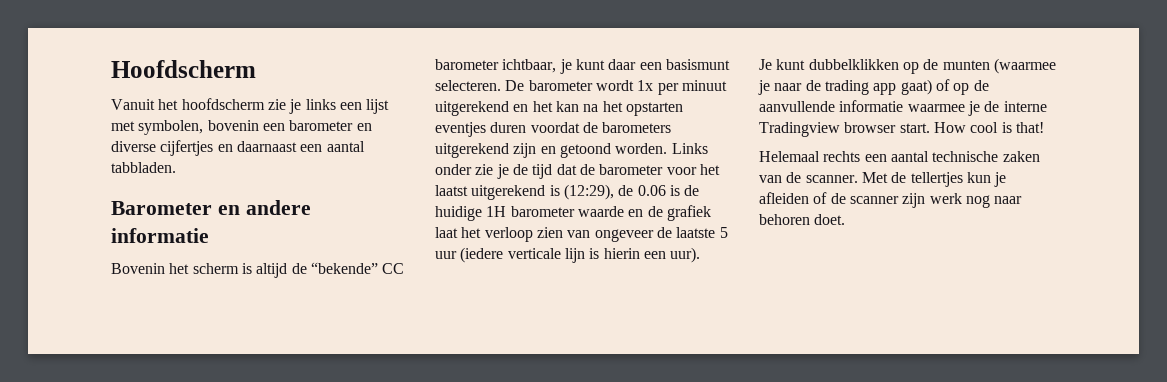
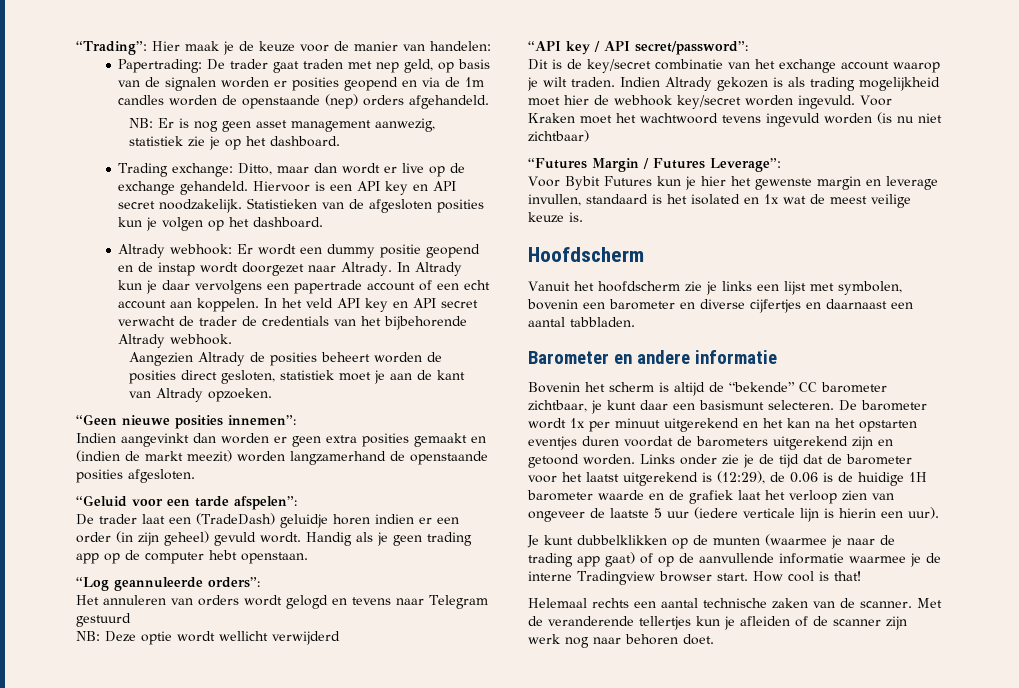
+ “Trading”: Hier maak je de keuze voor de manier van handelen:
+ Papertrading: De trader gaat traden met nep geld, op basis van de signalen worden er posities geopend en via de 1m candles worden de openstaande (nep) orders afgehandeld.
+ NB: Er is nog geen asset management aanwezig, statistiek zie je op het dashboard.
+ Trading exchange: Ditto, maar dan wordt er live op de exchange gehandeld. Hiervoor is een API key en API secret noodzakelijk. Statistieken van de afgesloten posities kun je volgen op het dashboard.
+ Altrady webhook: Er wordt een dummy positie geopend en de instap wordt doorgezet naar Altrady. In Altrady kun je daar vervolgens een papertrade account of een echt account aan koppelen. In het veld API key en API secret verwacht de trader de credentials van het bijbehorende Altrady webhook.
+ Aangezien Altrady de posities beheert worden de posities direct gesloten, statistiek moet je aan de kant van Altrady opzoeken.
+ “Geen nieuwe posities innemen”:
+ Indien aangevinkt dan worden er geen extra posities gemaakt en (indien de markt meezit) worden langzamerhand de openstaande posities afgesloten.
+ “Geluid voor een tarde afspelen”:
+ De trader laat een (TradeDash) geluidje horen indien er een order (in zijn geheel) gevuld wordt. Handig als je geen trading app op de computer hebt openstaan.
+ “Log geannuleerde orders”:
+ Het annuleren van orders wordt gelogd en tevens naar Telegram gestuurd
+ NB: Deze optie wordt wellicht verwijderd
+ “API key / API secret/password”:
+ Dit is de key/secret combinatie van het exchange account waarop je wilt traden. Indien Altrady gekozen is als trading mogelijkheid moet hier de webhook key/secret worden ingevuld. Voor Kraken moet het wachtwoord tevens ingevuld worden (is nu niet zichtbaar)
+ “Futures Margin / Futures Leverage”:
+ Voor Bybit Futures kun je hier het gewenste margin en leverage invullen, standaard is het isolated en 1x wat de meest veilige keuze is.
- Bovenin het scherm is altijd de “bekende” CC barometer ichtbaar, je kunt daar een basismunt selecteren.
+ Bovenin het scherm is altijd de “bekende” CC barometer zichtbaar, je kunt daar een basismunt selecteren.
- Met de tellertjes kun je afleiden of de scanner zijn werk nog naar behoren doet.
+ Met de veranderende tellertjes kun je afleiden of de scanner zijn werk nog naar behoren doet.

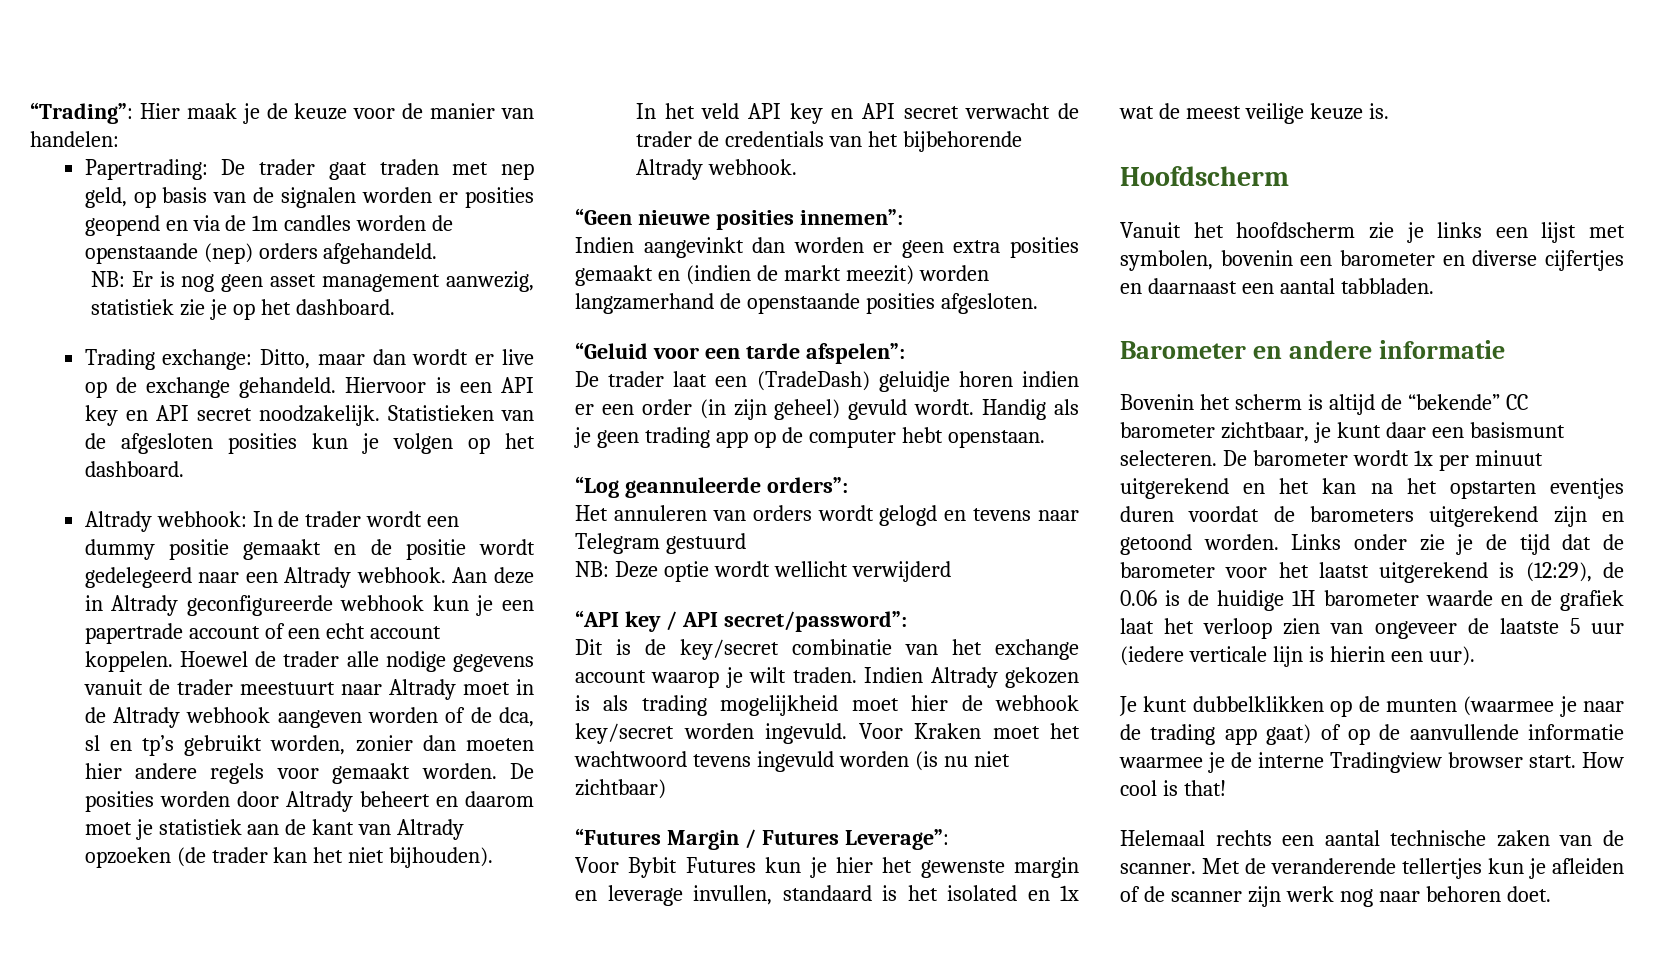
- Altrady webhook: Er wordt een dummy positie geopend en de instap wordt doorgezet naar Altrady. In Altrady kun je daar vervolgens een papertrade account of een echt account aan koppelen. In het veld API key en API secret verwacht de trader de credentials van het bijbehorende Altrady webhook.
+ Altrady webhook: In de trader wordt een dummy positie gemaakt en de positie wordt gedelegeerd naar een Altrady webhook. Aan deze in Altrady geconfigureerde webhook kun je een papertrade account of een echt account koppelen. Hoewel de trader alle nodige gegevens vanuit de trader meestuurt naar Altrady moet in de Altrady webhook aangeven worden of de dca, sl en tp’s gebruikt worden, zonier dan moeten hier andere regels voor gemaakt worden. De posities worden door Altrady beheert en daarom moet je statistiek aan de kant van Altrady opzoeken (de trader kan het niet bijhouden).
+ In het veld API key en API secret verwacht de trader de credentials van het bijbehorende Altrady webhook.
- Aangezien Altrady de posities beheert worden de posities direct gesloten, statistiek moet je aan de kant van Altrady opzoeken.

